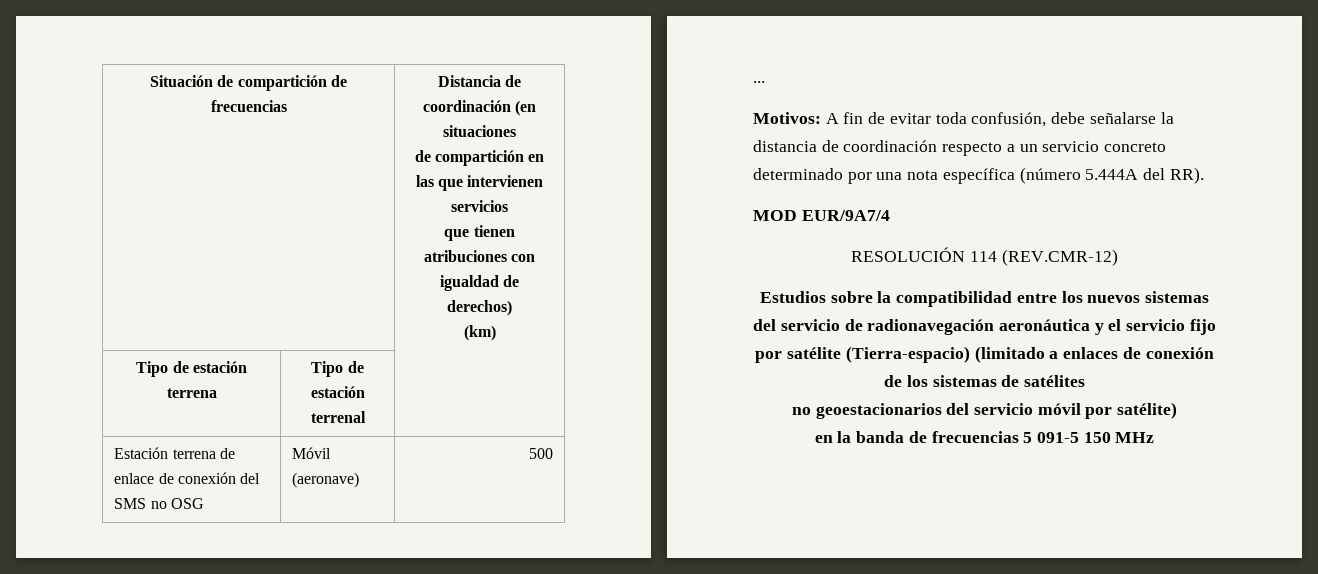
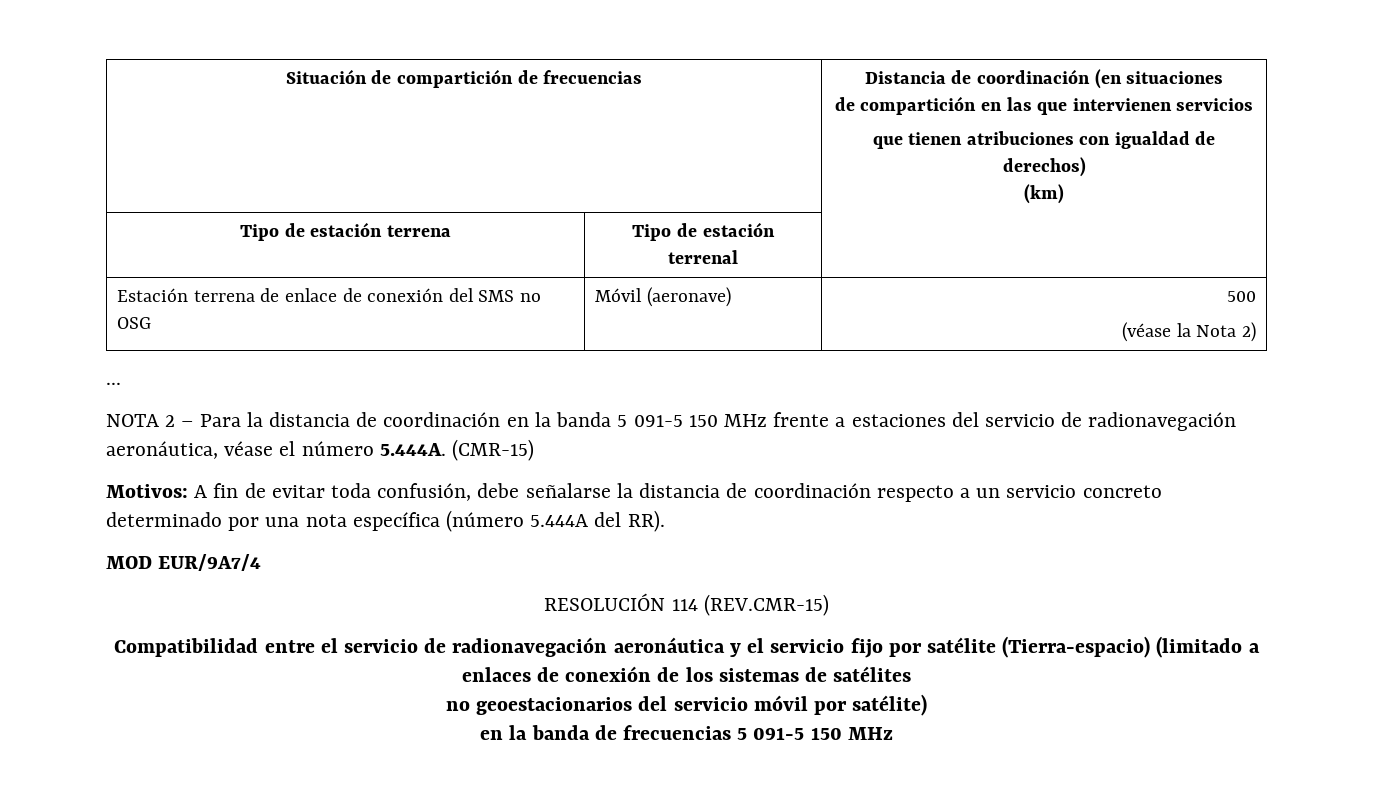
  Estación terrena de enlace de conexión del SMS no OSG | Móvil (aeronave) | 500
+ (véase la Nota 2)
  ...
+ NOTA 2 – Para la distancia de coordinación en la banda 5 091-5 150 MHz frente a estaciones del servicio de radionavegación aeronáutica, véase el número 5.444A. (CMR-15)
- RESOLUCIÓN 114 (REV.CMR-12)
- Estudios sobre la compatibilidad entre los nuevos sistemas del servicio de radionavegación aeronáutica y el servicio fijo por satélite (Tierra-espacio) (limitado a enlaces de conexión de los sistemas de satélites
+ RESOLUCIÓN 114 (REV.CMR-15)
+ Compatibilidad entre el servicio de radionavegación aeronáutica y el servicio fijo por satélite (Tierra-espacio) (limitado a enlaces de conexión de los sistemas de satélites

